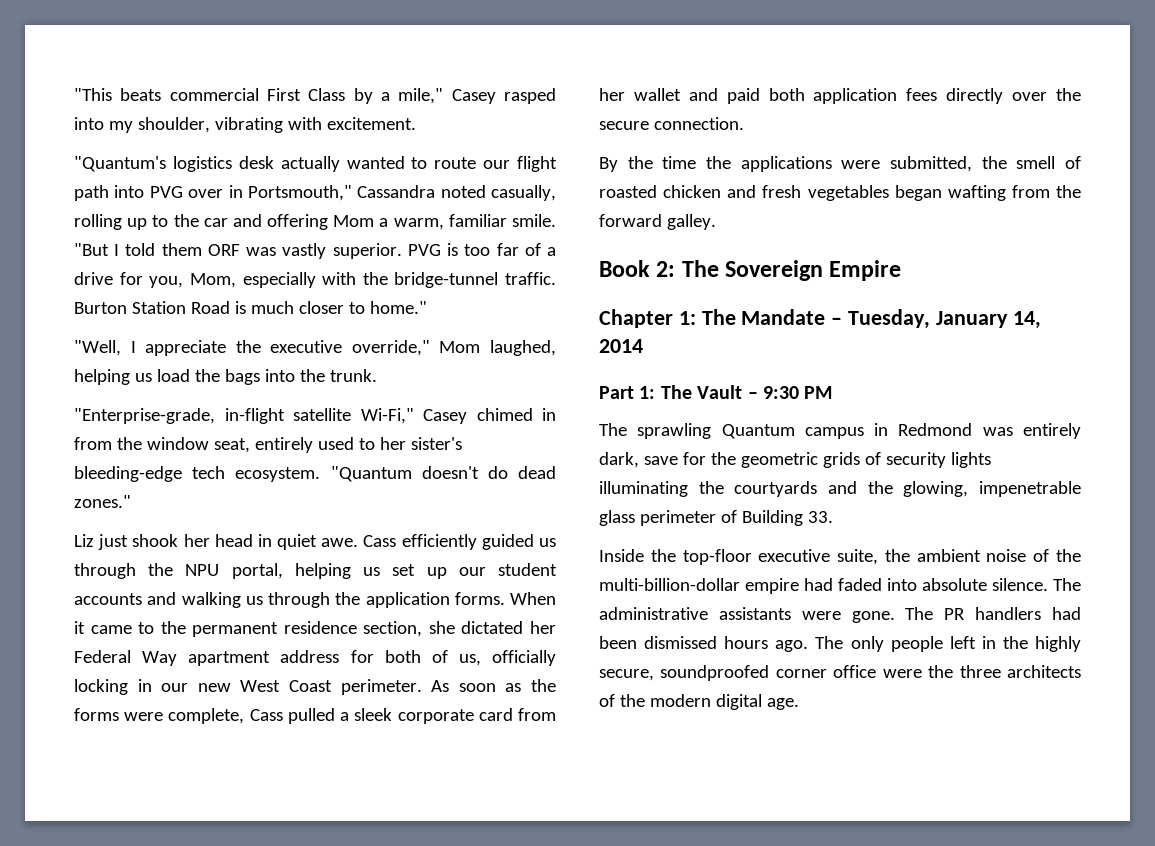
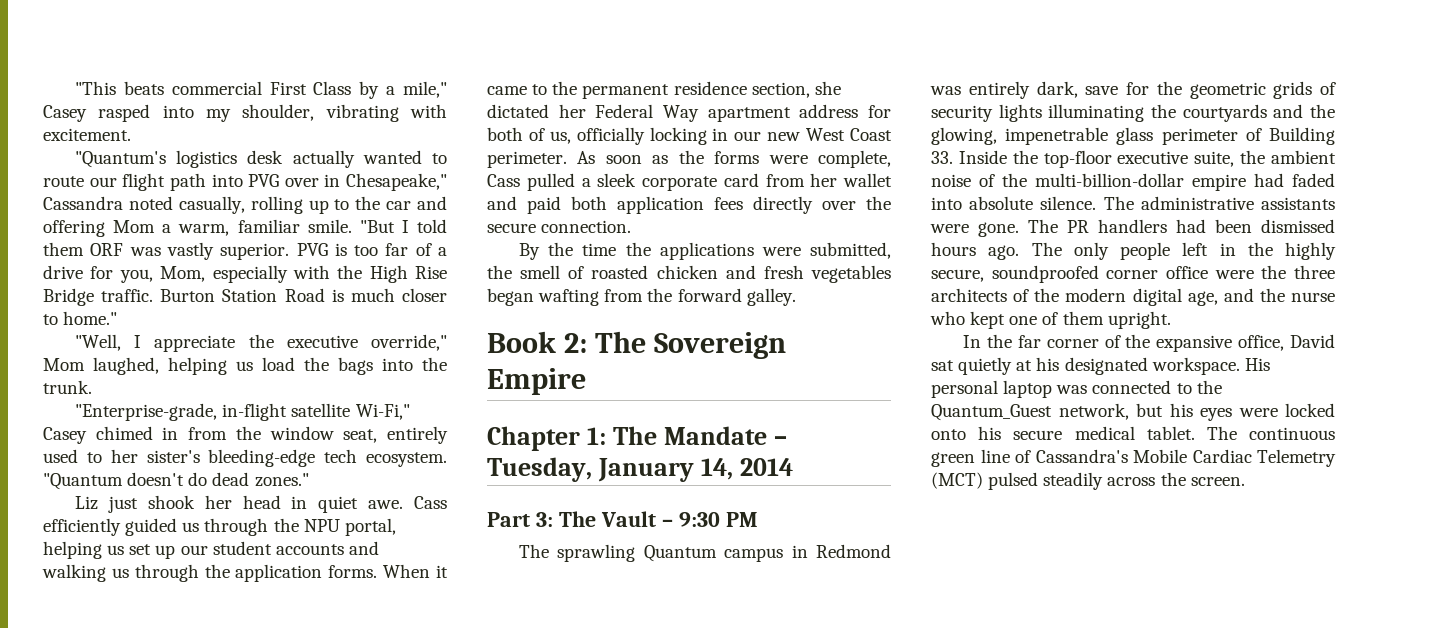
- "Quantum's logistics desk actually wanted to route our flight path into PVG over in Portsmouth," Cassandra noted casually, rolling up to the car and offering Mom a warm, familiar smile.
+ "Quantum's logistics desk actually wanted to route our flight path into PVG over in Chesapeake," Cassandra noted casually, rolling up to the car and offering Mom a warm, familiar smile.
- PVG is too far of a drive for you, Mom, especially with the bridge-tunnel traffic.
+ PVG is too far of a drive for you, Mom, especially with the High Rise Bridge traffic.
- Part 1: The Vault – 9:30 PM
+ Part 3: The Vault – 9:30 PM
- The sprawling Quantum campus in Redmond was entirely dark, save for the geometric grids of security lights illuminating the courtyards and the glowing, impenetrable glass perimeter of Building 33.
- Inside the top-floor executive suite, the ambient noise of the multi-billion-dollar empire had faded into absolute silence.
+ The sprawling Quantum campus in Redmond was entirely dark, save for the geometric grids of security lights illuminating the courtyards and the glowing, impenetrable glass perimeter of Building 33. Inside the top-floor executive suite, the ambient noise of the multi-billion-dollar empire had faded into absolute silence.
- The only people left in the highly secure, soundproofed corner office were the three architects of the modern digital age.
+ The only people left in the highly secure, soundproofed corner office were the three architects of the modern digital age, and the nurse who kept one of them upright.
+ In the far corner of the expansive office, David sat quietly at his designated workspace. His personal laptop was connected to the Quantum_Guest network, but his eyes were locked onto his secure medical tablet. The continuous green line of Cassandra's Mobile Cardiac Telemetry (MCT) pulsed steadily across the screen.

